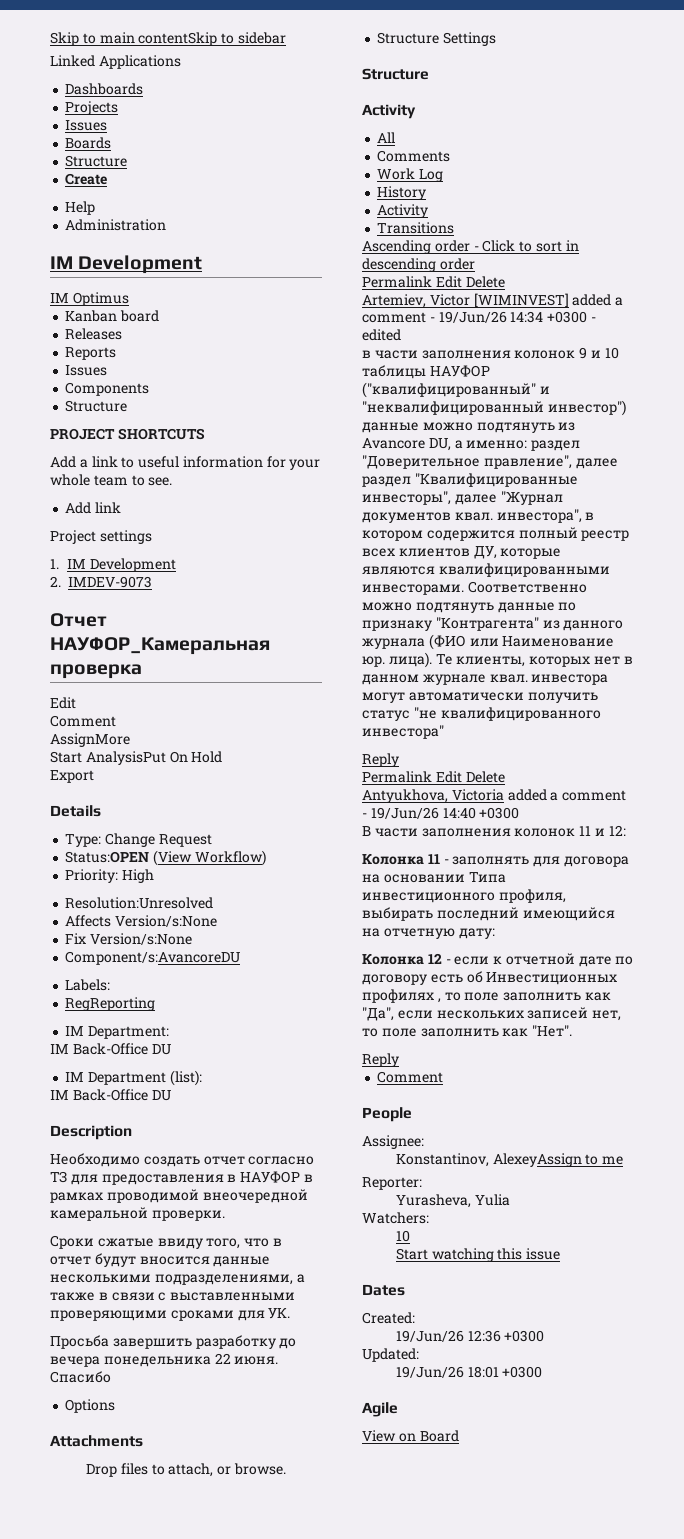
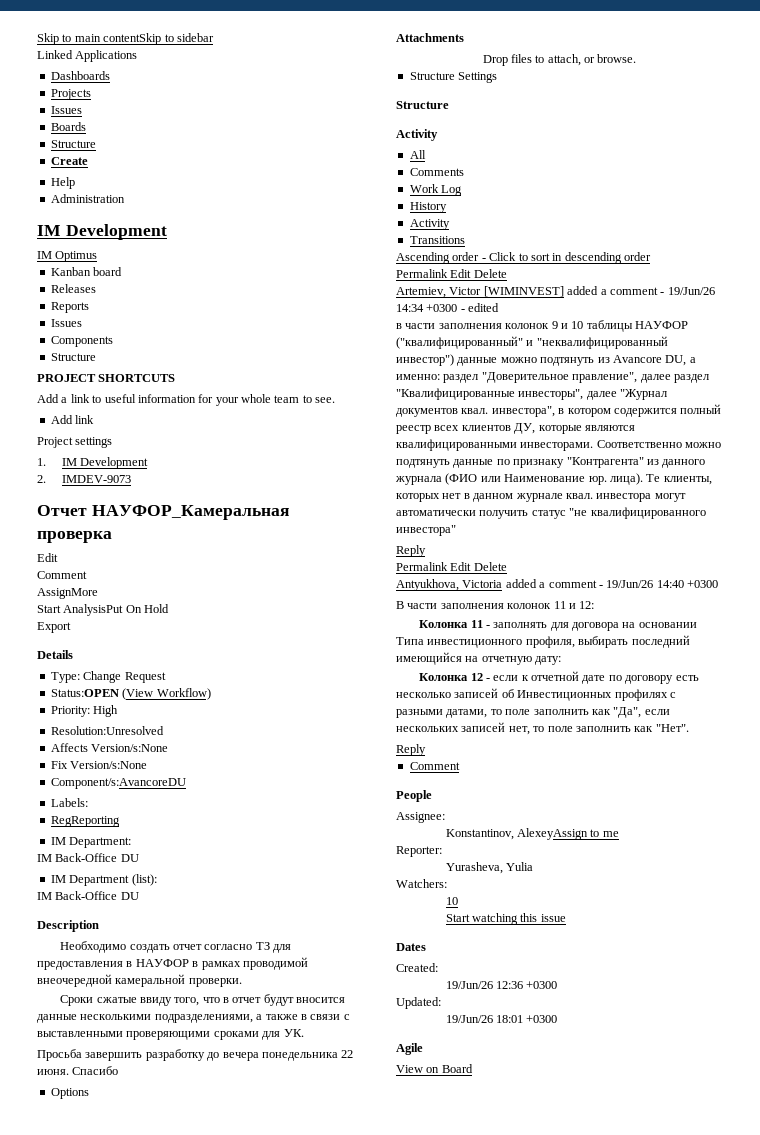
- Колонка 12 - если к отчетной дате по договору есть об Инвестиционных профилях , то поле заполнить как "Да", если нескольких записей нет, то поле заполнить как "Нет".
+ Колонка 12 - если к отчетной дате по договору есть несколько записей об Инвестиционных профилях с разными датами, то поле заполнить как "Да", если нескольких записей нет, то поле заполнить как "Нет".

